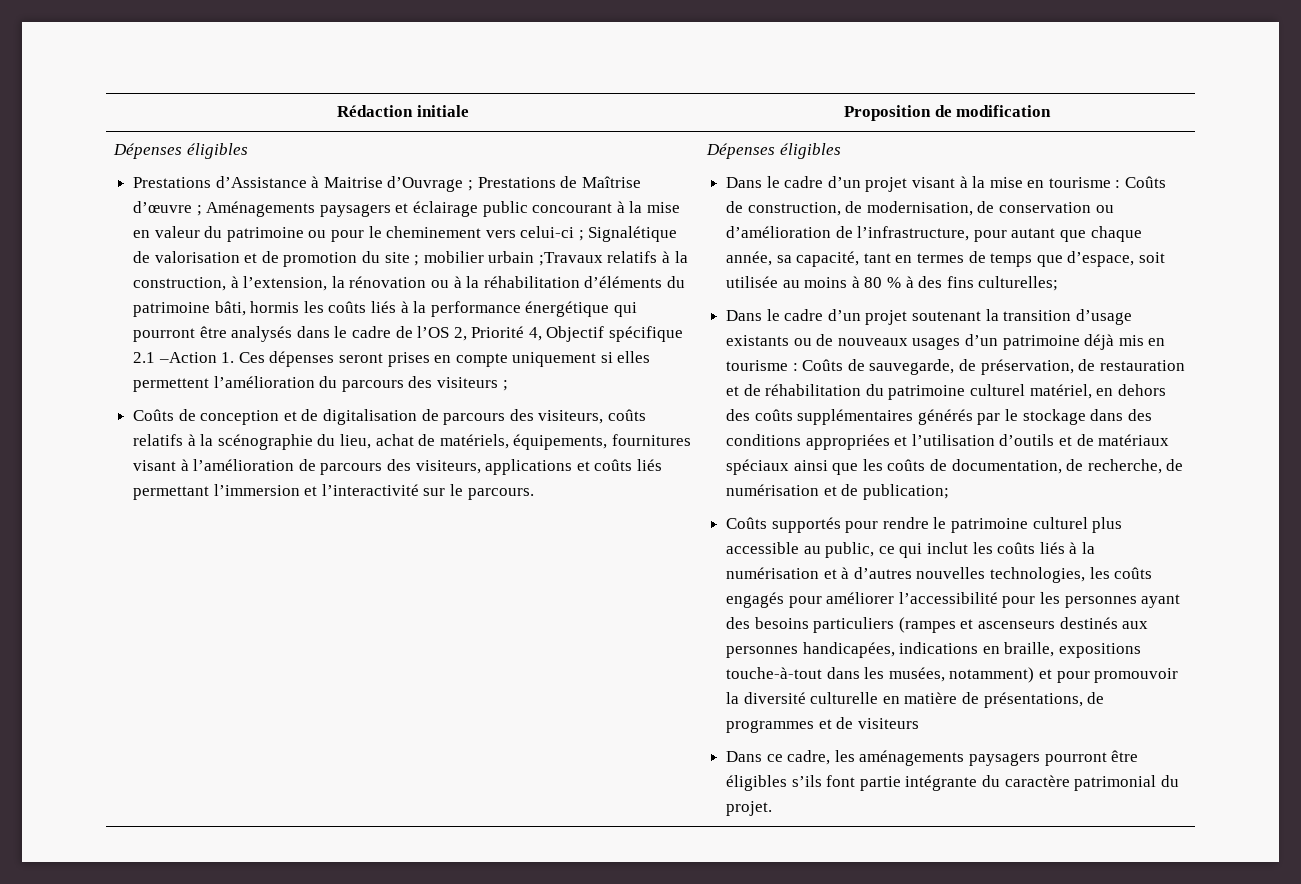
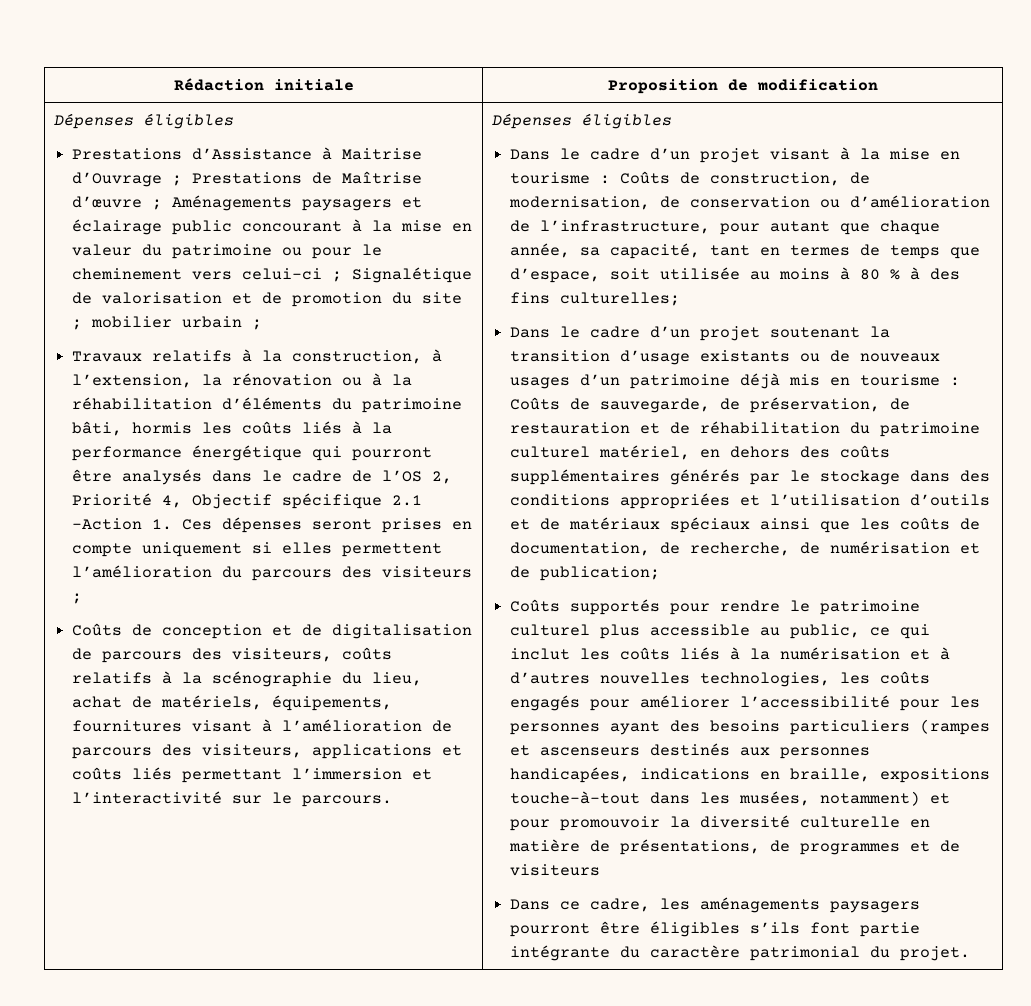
- mobilier urbain ;Travaux relatifs à la construction, à l’extension, la rénovation ou à la réhabilitation d’éléments du patrimoine bâti, hormis les coûts liés à la performance énergétique qui pourront être analysés dans le cadre de l’OS 2, Priorité 4, Objectif spécifique 2.1 –Action 1. Ces dépenses seront prises en compte uniquement si elles permettent l’amélioration du parcours des visiteurs ;
+ mobilier urbain ;
+ Travaux relatifs à la construction, à l’extension, la rénovation ou à la réhabilitation d’éléments du patrimoine bâti, hormis les coûts liés à la performance énergétique qui pourront être analysés dans le cadre de l’OS 2, Priorité 4, Objectif spécifique 2.1 –Action 1. Ces dépenses seront prises en compte uniquement si elles permettent l’amélioration du parcours des visiteurs ;

